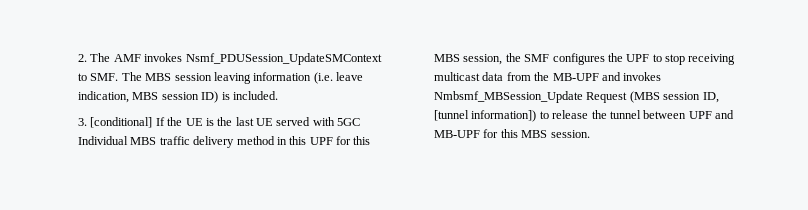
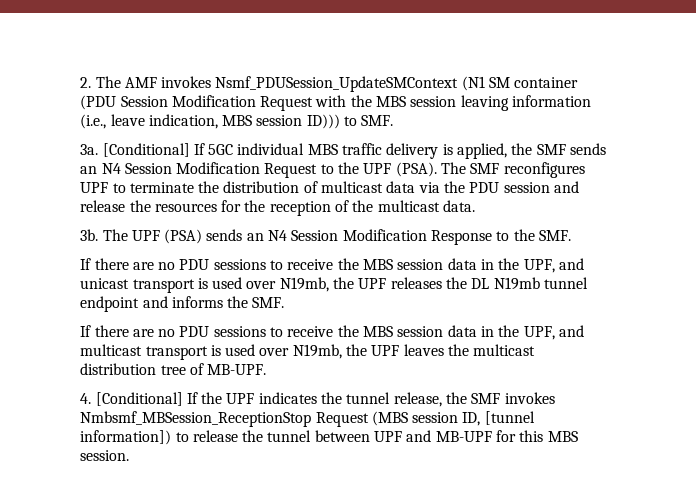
- 2. The AMF invokes Nsmf_PDUSession_UpdateSMContext to SMF. The MBS session leaving information (i.e. leave indication, MBS session ID) is included.
- 3. [conditional] If the UE is the last UE served with 5GC Individual MBS traffic delivery method in this UPF for this MBS session, the SMF configures the UPF to stop receiving multicast data from the MB-UPF and invokes Nmbsmf_MBSession_Update Request (MBS session ID, [tunnel information]) to release the tunnel between UPF and MB-UPF for this MBS session.
+ 2. The AMF invokes Nsmf_PDUSession_UpdateSMContext (N1 SM container (PDU Session Modification Request with the MBS session leaving information (i.e., leave indication, MBS session ID))) to SMF.
+ 3a. [Conditional] If 5GC individual MBS traffic delivery is applied, the SMF sends an N4 Session Modification Request to the UPF (PSA). The SMF reconfigures UPF to terminate the distribution of multicast data via the PDU session and release the resources for the reception of the multicast data.
+ 3b. The UPF (PSA) sends an N4 Session Modification Response to the SMF.
+ If there are no PDU sessions to receive the MBS session data in the UPF, and unicast transport is used over N19mb, the UPF releases the DL N19mb tunnel endpoint and informs the SMF.
+ If there are no PDU sessions to receive the MBS session data in the UPF, and multicast transport is used over N19mb, the UPF leaves the multicast distribution tree of MB-UPF.
+ 4. [Conditional] If the UPF indicates the tunnel release, the SMF invokes Nmbsmf_MBSession_ReceptionStop Request (MBS session ID, [tunnel information]) to release the tunnel between UPF and MB-UPF for this MBS session.

